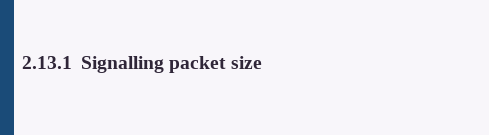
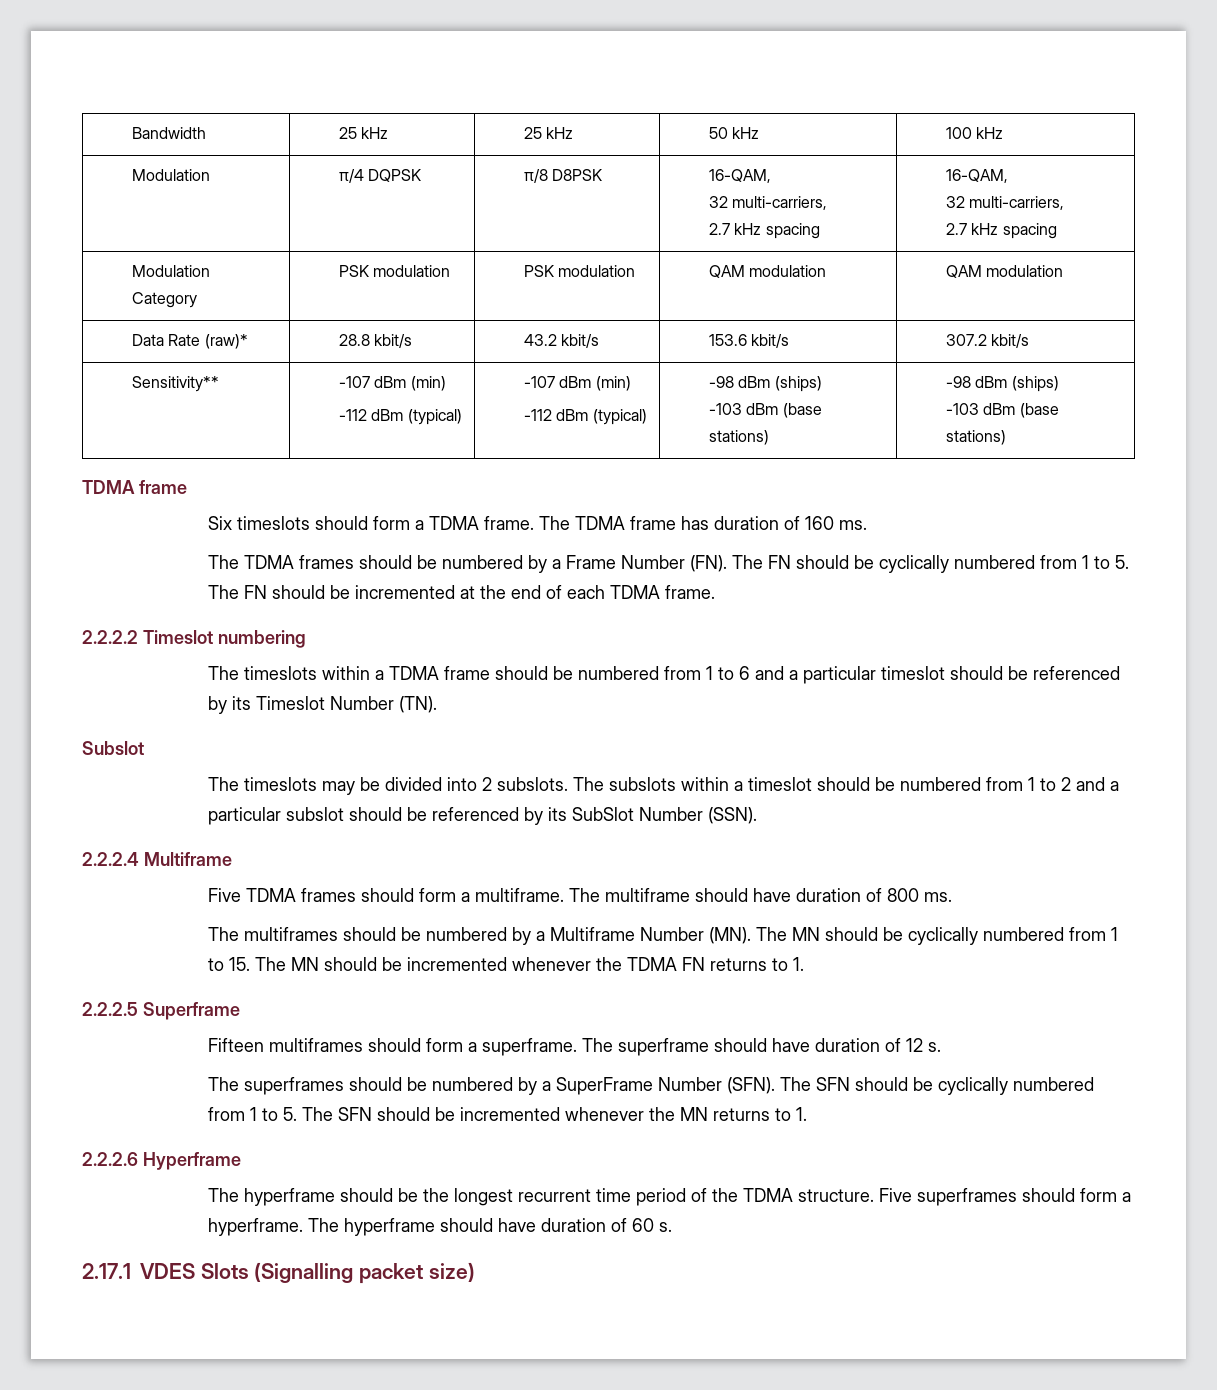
- 2.13.1 Signalling packet size
+ Bandwidth | 25 kHz | 25 kHz | 50 kHz | 100 kHz
+ Modulation | π/4 DQPSK | π/8 D8PSK | 16-QAM,
+ 32 multi-carriers,
+ 2.7 kHz spacing | 16-QAM,
+ 32 multi-carriers,
+ 2.7 kHz spacing
+ Modulation Category | PSK modulation | PSK modulation | QAM modulation | QAM modulation
+ Data Rate (raw)* | 28.8 kbit/s | 43.2 kbit/s | 153.6 kbit/s | 307.2 kbit/s
+ Sensitivity** | -107 dBm (min)
+ -112 dBm (typical) | -107 dBm (min)
+ -112 dBm (typical) | -98 dBm (ships)
+ -103 dBm (base stations) | -98 dBm (ships)
+ -103 dBm (base stations)
+ TDMA frame
+ Six timeslots should form a TDMA frame. The TDMA frame has duration of 160 ms.
+ The TDMA frames should be numbered by a Frame Number (FN). The FN should be cyclically numbered from 1 to 5. The FN should be incremented at the end of each TDMA frame.
+ 2.2.2.2 Timeslot numbering
+ The timeslots within a TDMA frame should be numbered from 1 to 6 and a particular timeslot should be referenced by its Timeslot Number (TN).
+ Subslot
+ The timeslots may be divided into 2 subslots. The subslots within a timeslot should be numbered from 1 to 2 and a particular subslot should be referenced by its SubSlot Number (SSN).
+ 2.2.2.4 Multiframe
+ Five TDMA frames should form a multiframe. The multiframe should have duration of 800 ms.
+ The multiframes should be numbered by a Multiframe Number (MN). The MN should be cyclically numbered from 1 to 15. The MN should be incremented whenever the TDMA FN returns to 1.
+ 2.2.2.5 Superframe
+ Fifteen multiframes should form a superframe. The superframe should have duration of 12 s.
+ The superframes should be numbered by a SuperFrame Number (SFN). The SFN should be cyclically numbered from 1 to 5. The SFN should be incremented whenever the MN returns to 1.
+ 2.2.2.6 Hyperframe
+ The hyperframe should be the longest recurrent time period of the TDMA structure. Five superframes should form a hyperframe. The hyperframe should have duration of 60 s.
+ 2.17.1 VDES Slots (Signalling packet size)

